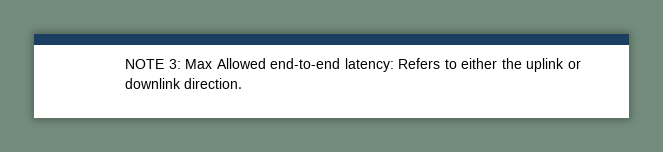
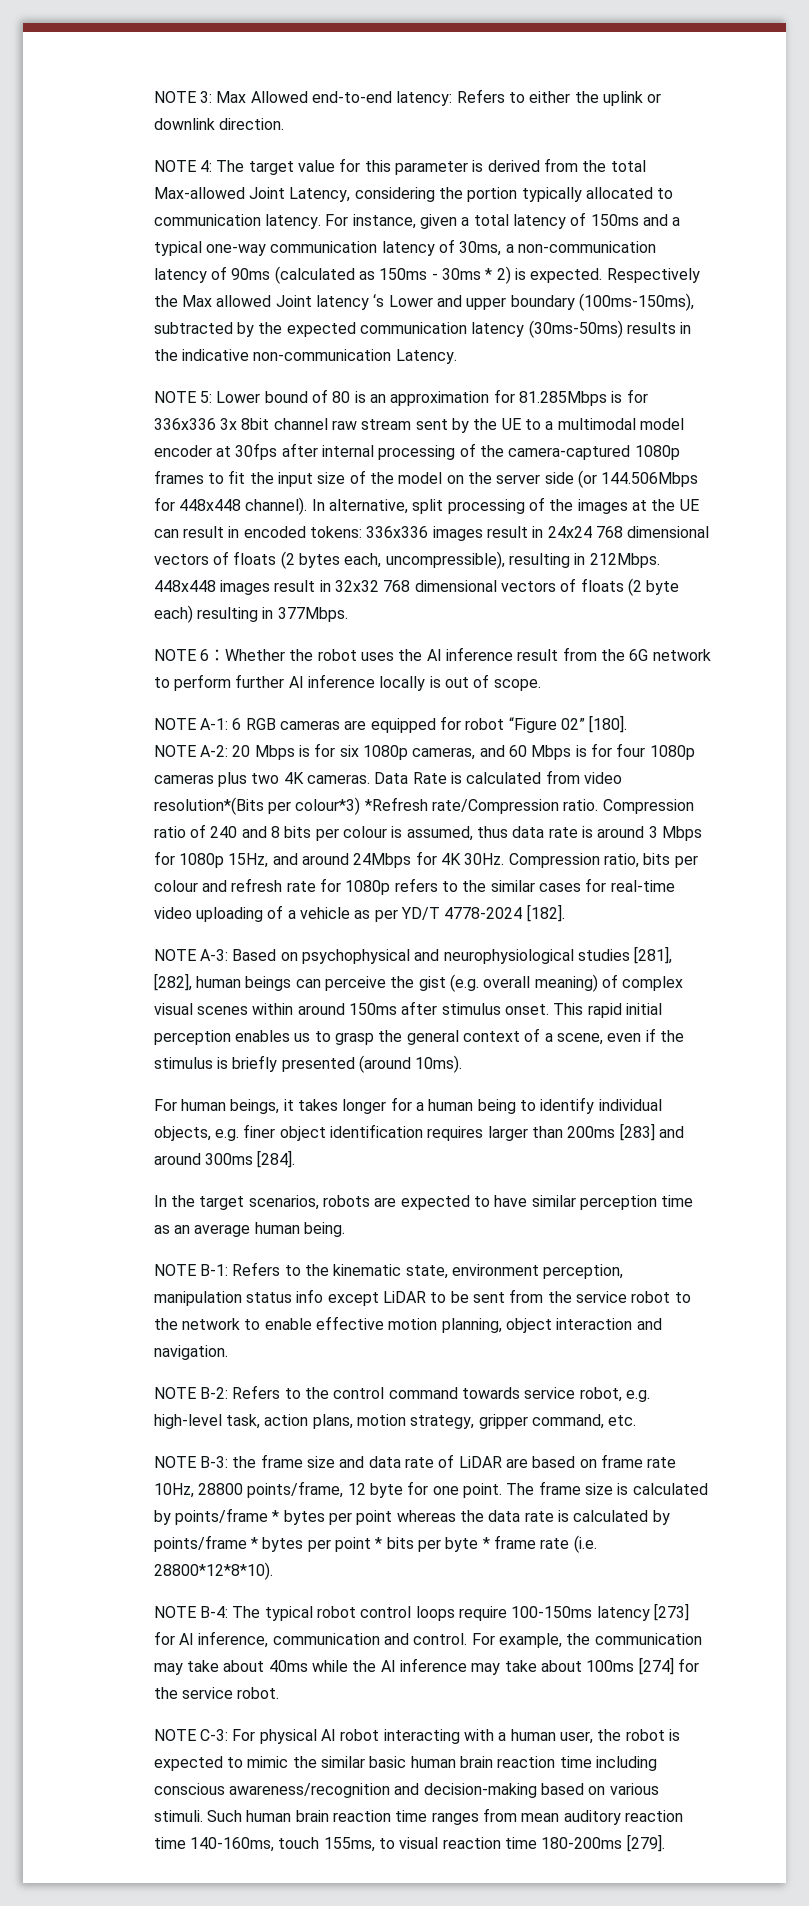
+ NOTE 4: The target value for this parameter is derived from the total Max-allowed Joint Latency, considering the portion typically allocated to communication latency. For instance, given a total latency of 150ms and a typical one-way communication latency of 30ms, a non-communication latency of 90ms (calculated as 150ms - 30ms * 2) is expected. Respectively the Max allowed Joint latency ‘s Lower and upper boundary (100ms-150ms), subtracted by the expected communication latency (30ms-50ms) results in the indicative non-communication Latency.
+ NOTE 5: Lower bound of 80 is an approximation for 81.285Mbps is for 336x336 3x 8bit channel raw stream sent by the UE to a multimodal model encoder at 30fps after internal processing of the camera-captured 1080p frames to fit the input size of the model on the server side (or 144.506Mbps for 448x448 channel). In alternative, split processing of the images at the UE can result in encoded tokens: 336x336 images result in 24x24 768 dimensional vectors of floats (2 bytes each, uncompressible), resulting in 212Mbps. 448x448 images result in 32x32 768 dimensional vectors of floats (2 byte each) resulting in 377Mbps.
+ NOTE 6：Whether the robot uses the AI inference result from the 6G network to perform further AI inference locally is out of scope.
+ NOTE A-1: 6 RGB cameras are equipped for robot “Figure 02” [180].
+ NOTE A-2: 20 Mbps is for six 1080p cameras, and 60 Mbps is for four 1080p cameras plus two 4K cameras. Data Rate is calculated from video resolution*(Bits per colour*3) *Refresh rate/Compression ratio. Compression ratio of 240 and 8 bits per colour is assumed, thus data rate is around 3 Mbps for 1080p 15Hz, and around 24Mbps for 4K 30Hz. Compression ratio, bits per colour and refresh rate for 1080p refers to the similar cases for real-time video uploading of a vehicle as per YD/T 4778-2024 [182].
+ NOTE A-3: Based on psychophysical and neurophysiological studies [281], [282], human beings can perceive the gist (e.g. overall meaning) of complex visual scenes within around 150ms after stimulus onset. This rapid initial perception enables us to grasp the general context of a scene, even if the stimulus is briefly presented (around 10ms).
+ For human beings, it takes longer for a human being to identify individual objects, e.g. finer object identification requires larger than 200ms [283] and around 300ms [284].
+ In the target scenarios, robots are expected to have similar perception time as an average human being.
+ NOTE B-1: Refers to the kinematic state, environment perception, manipulation status info except LiDAR to be sent from the service robot to the network to enable effective motion planning, object interaction and navigation.
+ NOTE B-2: Refers to the control command towards service robot, e.g. high-level task, action plans, motion strategy, gripper command, etc.
+ NOTE B-3: the frame size and data rate of LiDAR are based on frame rate 10Hz, 28800 points/frame, 12 byte for one point. The frame size is calculated by points/frame * bytes per point whereas the data rate is calculated by points/frame * bytes per point * bits per byte * frame rate (i.e. 28800*12*8*10).
+ NOTE B-4: The typical robot control loops require 100-150ms latency [273] for AI inference, communication and control. For example, the communication may take about 40ms while the AI inference may take about 100ms [274] for the service robot.
+ NOTE C-3: For physical AI robot interacting with a human user, the robot is expected to mimic the similar basic human brain reaction time including conscious awareness/recognition and decision-making based on various stimuli. Such human brain reaction time ranges from mean auditory reaction time 140-160ms, touch 155ms, to visual reaction time 180-200ms [279].

